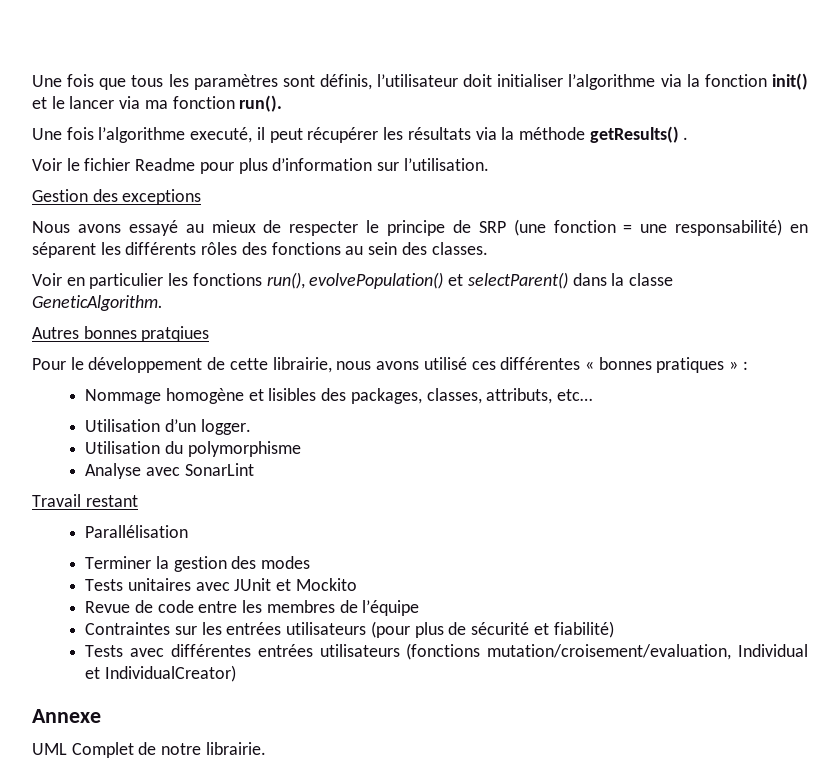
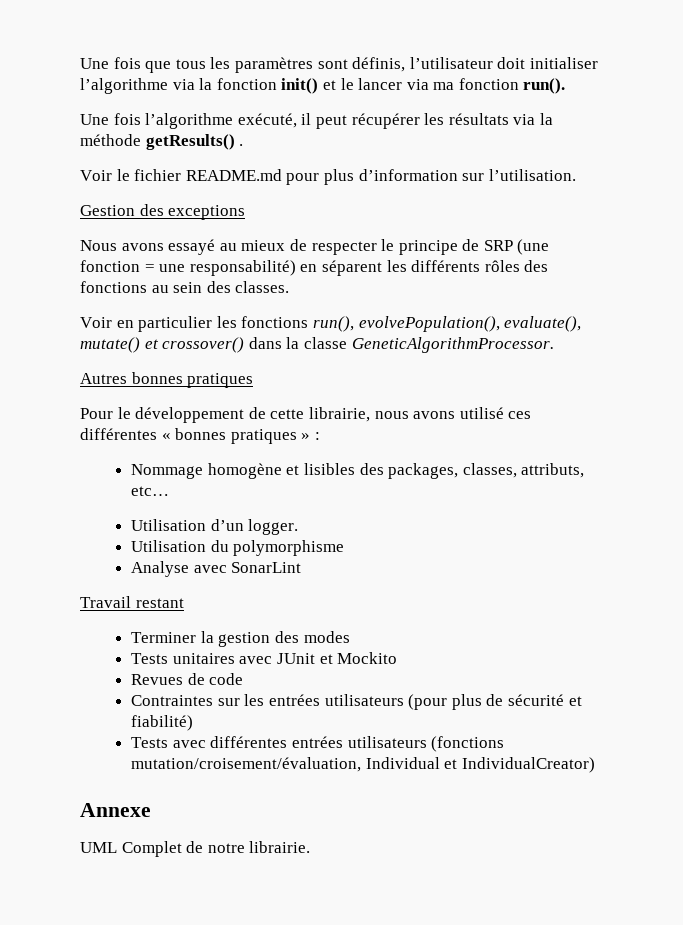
- Une fois l’algorithme executé, il peut récupérer les résultats via la méthode getResults() .
+ Une fois l’algorithme exécuté, il peut récupérer les résultats via la méthode getResults() .
- Voir le fichier Readme pour plus d’information sur l’utilisation.
+ Voir le fichier README.md pour plus d’information sur l’utilisation.
- Voir en particulier les fonctions run(), evolvePopulation() et selectParent() dans la classe GeneticAlgorithm.
+ Voir en particulier les fonctions run(), evolvePopulation(), evaluate(), mutate() et crossover() dans la classe GeneticAlgorithmProcessor.
- Autres bonnes pratqiues
+ Autres bonnes pratiques
- Parallélisation
- Revue de code entre les membres de l’équipe
+ Revues de code
- Tests avec différentes entrées utilisateurs (fonctions mutation/croisement/evaluation, Individual et IndividualCreator)
+ Tests avec différentes entrées utilisateurs (fonctions mutation/croisement/évaluation, Individual et IndividualCreator)

